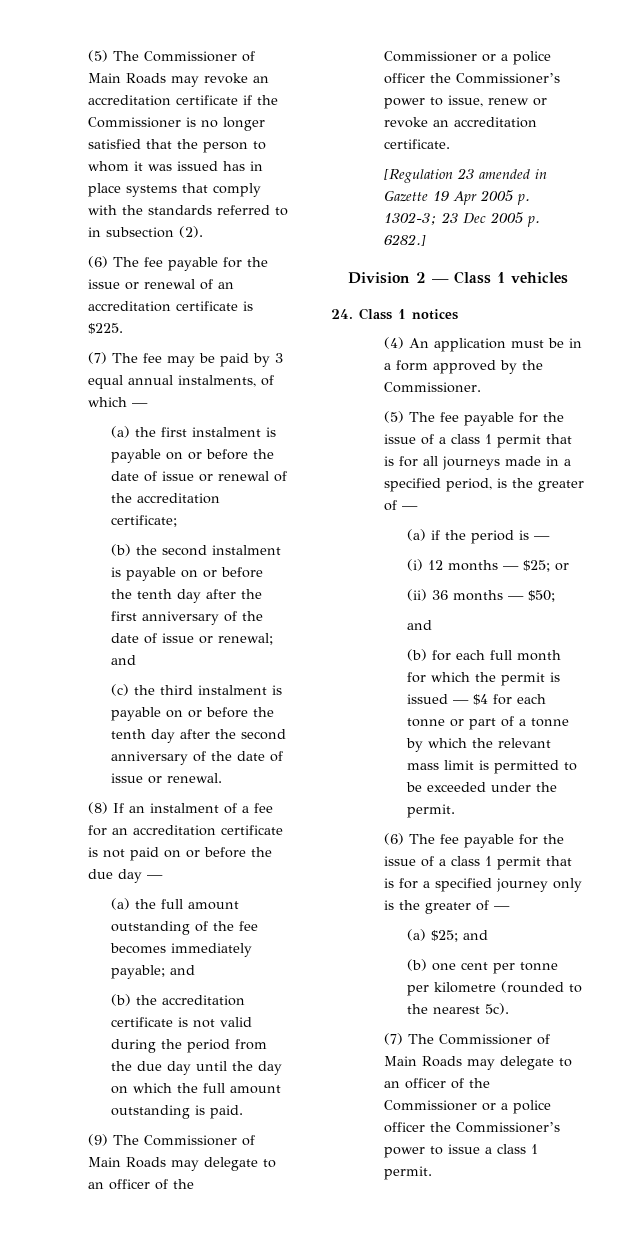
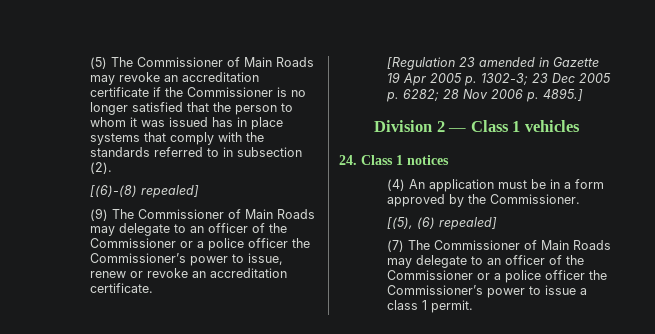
- (6) The fee payable for the issue or renewal of an accreditation certificate is $225.
- (7) The fee may be paid by 3 equal annual instalments, of which —
- (a) the first instalment is payable on or before the date of issue or renewal of the accreditation certificate;
- (b) the second instalment is payable on or before the tenth day after the first anniversary of the date of issue or renewal; and
- (c) the third instalment is payable on or before the tenth day after the second anniversary of the date of issue or renewal.
- (8) If an instalment of a fee for an accreditation certificate is not paid on or before the due day —
- (a) the full amount outstanding of the fee becomes immediately payable; and
- (b) the accreditation certificate is not valid during the period from the due day until the day on which the full amount outstanding is paid.
+ [(6)-(8) repealed]
- [Regulation 23 amended in Gazette 19 Apr 2005 p. 1302-3; 23 Dec 2005 p. 6282.]
+ [Regulation 23 amended in Gazette 19 Apr 2005 p. 1302-3; 23 Dec 2005 p. 6282; 28 Nov 2006 p. 4895.]
- (5) The fee payable for the issue of a class 1 permit that is for all journeys made in a specified period, is the greater of —
- (a) if the period is —
- (i) 12 months — $25; or
- (ii) 36 months — $50;
- and
- (b) for each full month for which the permit is issued — $4 for each tonne or part of a tonne by which the relevant mass limit is permitted to be exceeded under the permit.
- (6) The fee payable for the issue of a class 1 permit that is for a specified journey only is the greater of —
- (a) $25; and
- (b) one cent per tonne per kilometre (rounded to the nearest 5c).
+ [(5), (6) repealed]

